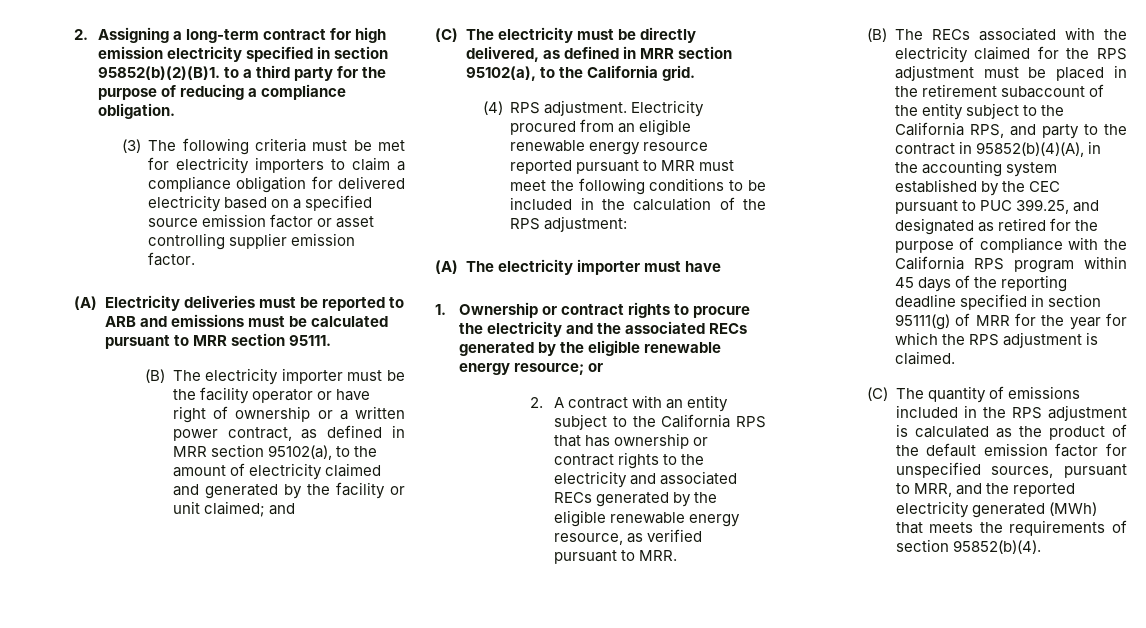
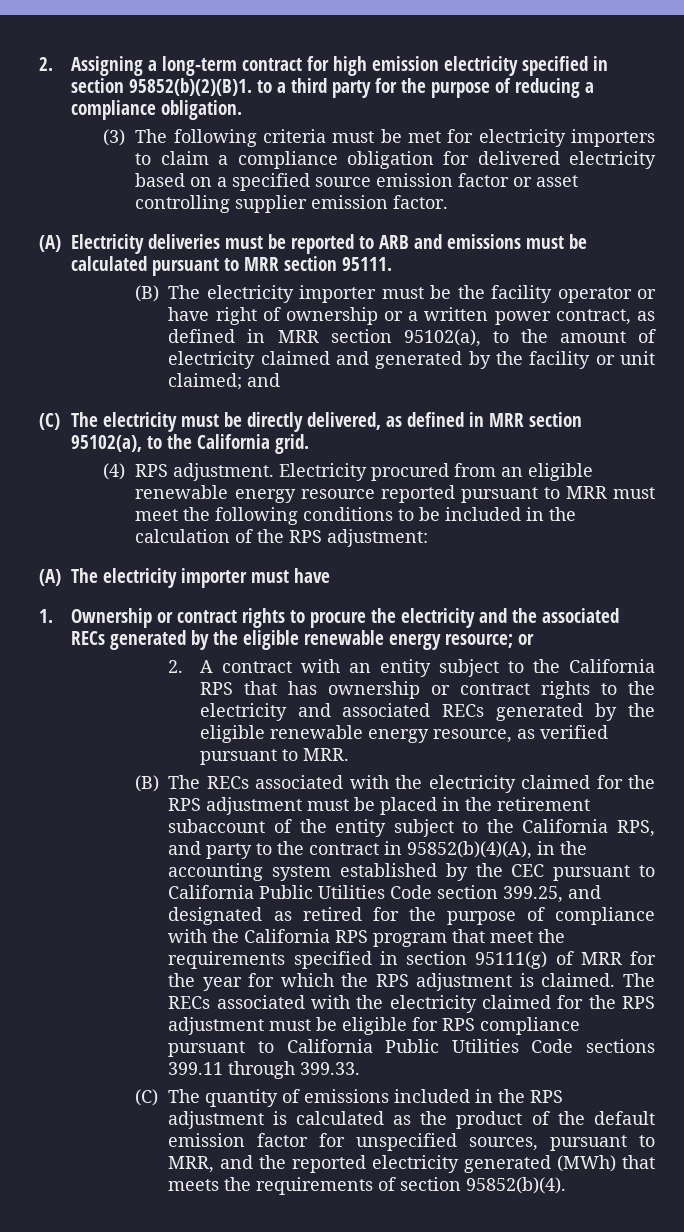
- (B) The RECs associated with the electricity claimed for the RPS adjustment must be placed in the retirement subaccount of the entity subject to the California RPS, and party to the contract in 95852(b)(4)(A), in the accounting system established by the CEC pursuant to PUC 399.25, and designated as retired for the purpose of compliance with the California RPS program within 45 days of the reporting deadline specified in section 95111(g) of MRR for the year for which the RPS adjustment is claimed.
+ (B) The RECs associated with the electricity claimed for the RPS adjustment must be placed in the retirement subaccount of the entity subject to the California RPS, and party to the contract in 95852(b)(4)(A), in the accounting system established by the CEC pursuant to California Public Utilities Code section 399.25, and designated as retired for the purpose of compliance with the California RPS program that meet the requirements specified in section 95111(g) of MRR for the year for which the RPS adjustment is claimed. The RECs associated with the electricity claimed for the RPS adjustment must be eligible for RPS compliance pursuant to California Public Utilities Code sections 399.11 through 399.33.

